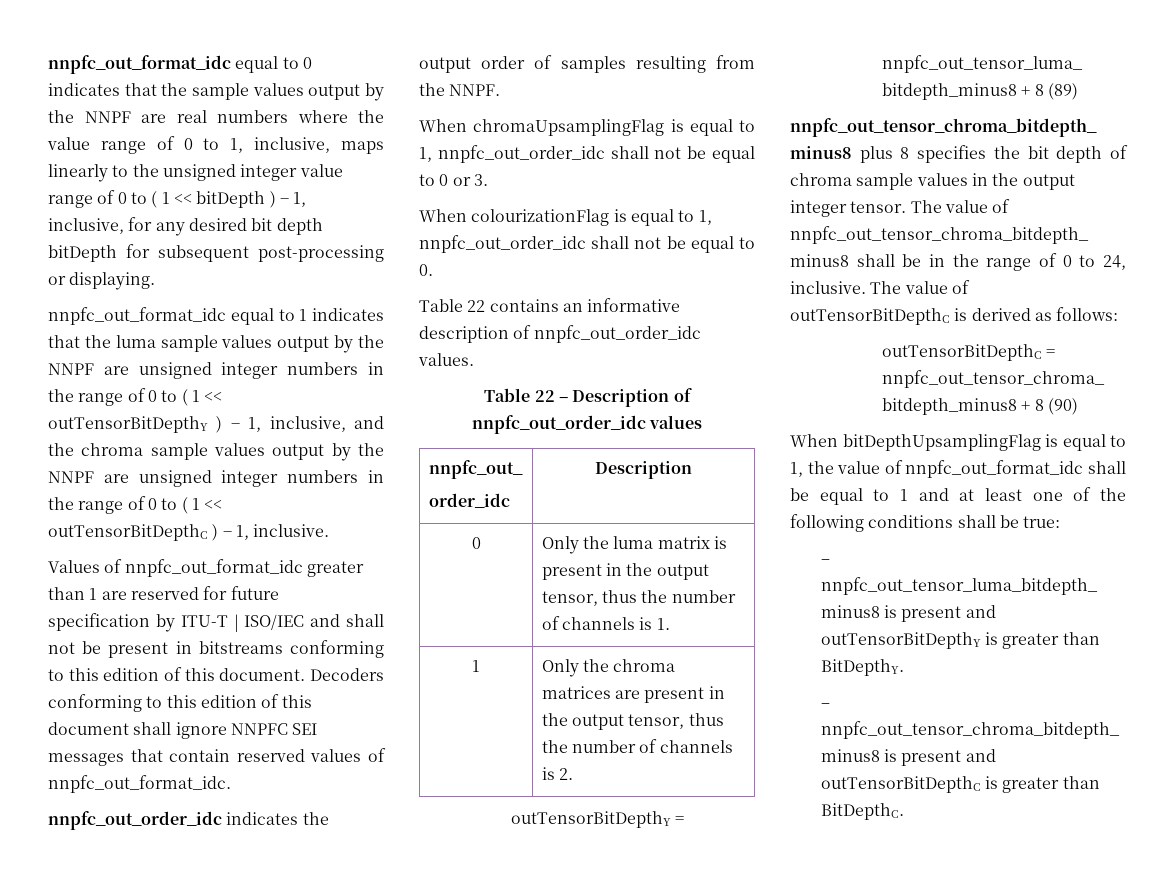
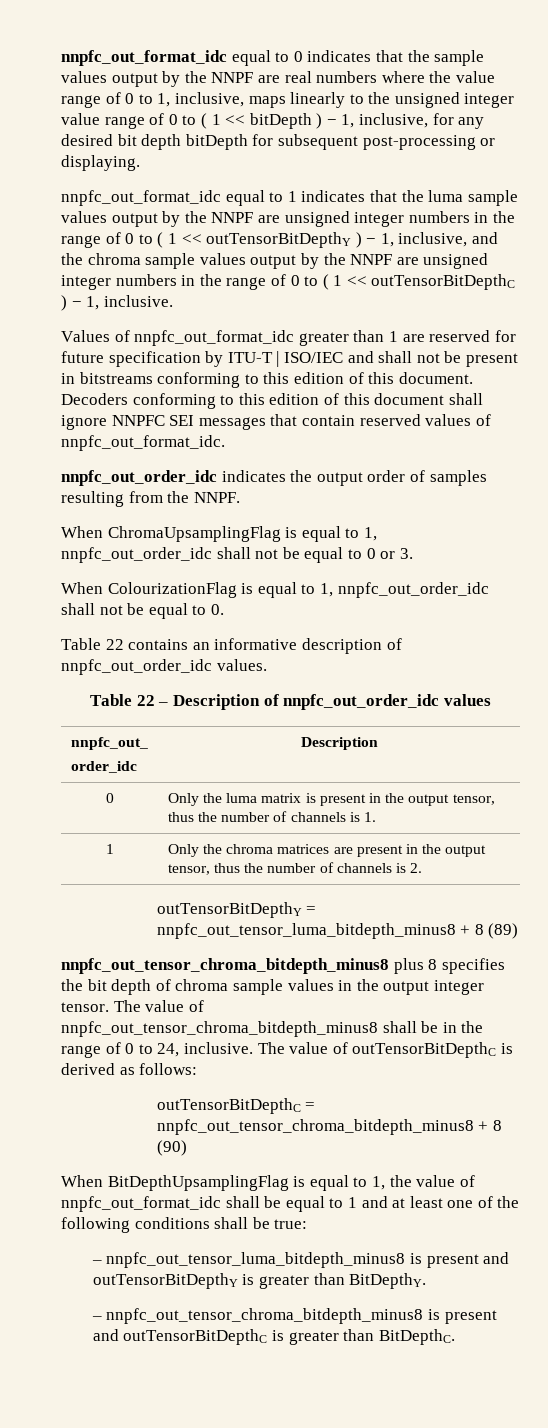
- When chromaUpsamplingFlag is equal to 1, nnpfc_out_order_idc shall not be equal to 0 or 3.
+ When ChromaUpsamplingFlag is equal to 1, nnpfc_out_order_idc shall not be equal to 0 or 3.
- When colourizationFlag is equal to 1, nnpfc_out_order_idc shall not be equal to 0.
+ When ColourizationFlag is equal to 1, nnpfc_out_order_idc shall not be equal to 0.
- When bitDepthUpsamplingFlag is equal to 1, the value of nnpfc_out_format_idc shall be equal to 1 and at least one of the following conditions shall be true:
+ When BitDepthUpsamplingFlag is equal to 1, the value of nnpfc_out_format_idc shall be equal to 1 and at least one of the following conditions shall be true:

